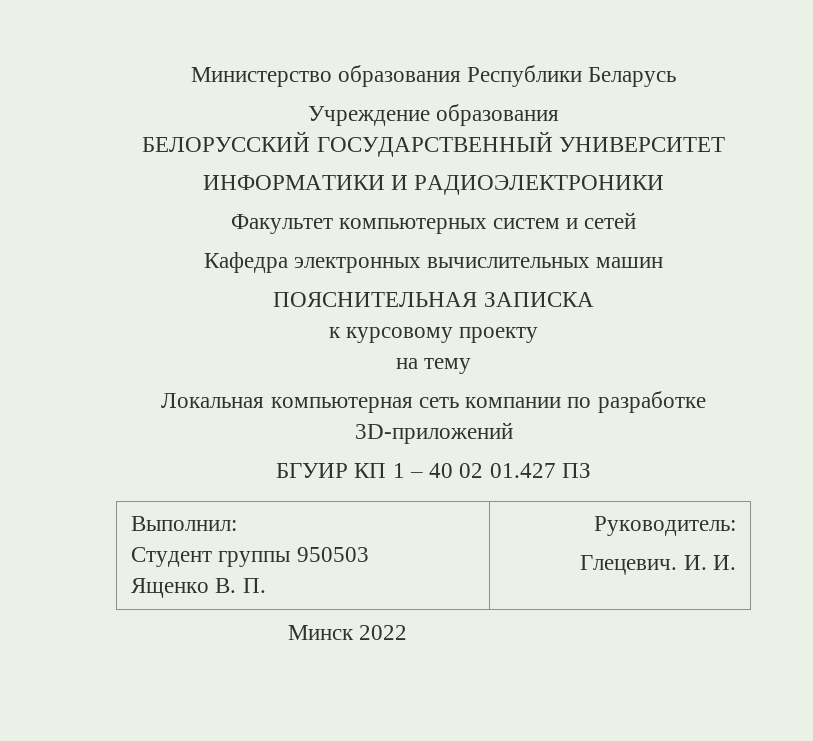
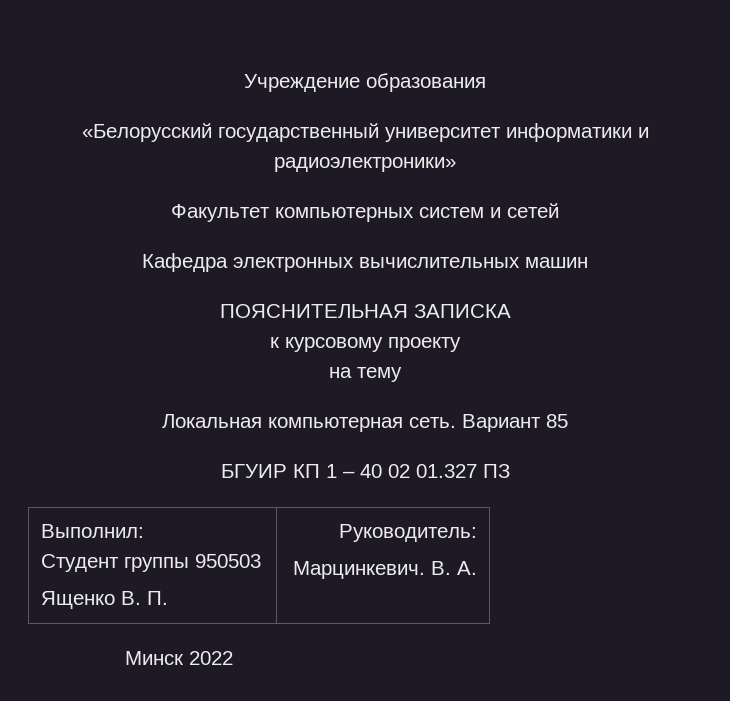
- Министерство образования Республики Беларусь
  Учреждение образования
- БЕЛОРУССКИЙ ГОСУДАРСТВЕННЫЙ УНИВЕРСИТЕТ
- ИНФОРМАТИКИ И РАДИОЭЛЕКТРОНИКИ
+ «Белорусский государственный университет информатики и радиоэлектроники»
- Локальная компьютерная сеть компании по разработке 3D-приложений
+ Локальная компьютерная сеть. Вариант 85
- БГУИР КП 1 – 40 02 01.427 ПЗ
+ БГУИР КП 1 – 40 02 01.327 ПЗ
  Выполнил:
  Студент группы 950503
  Ященко В. П. | Руководитель:
- Глецевич. И. И.
+ Марцинкевич. В. А.

